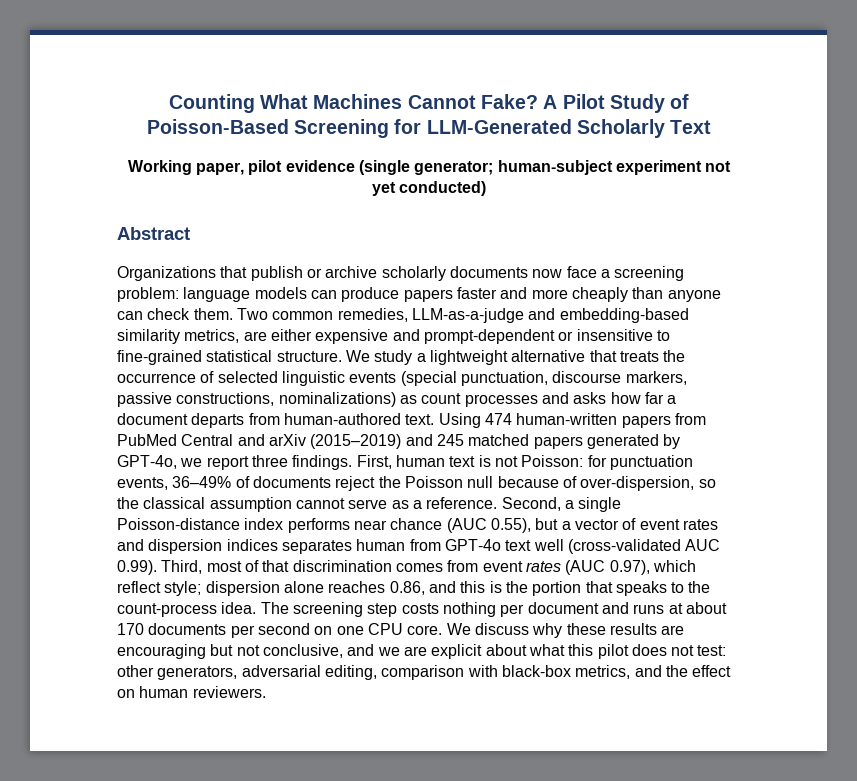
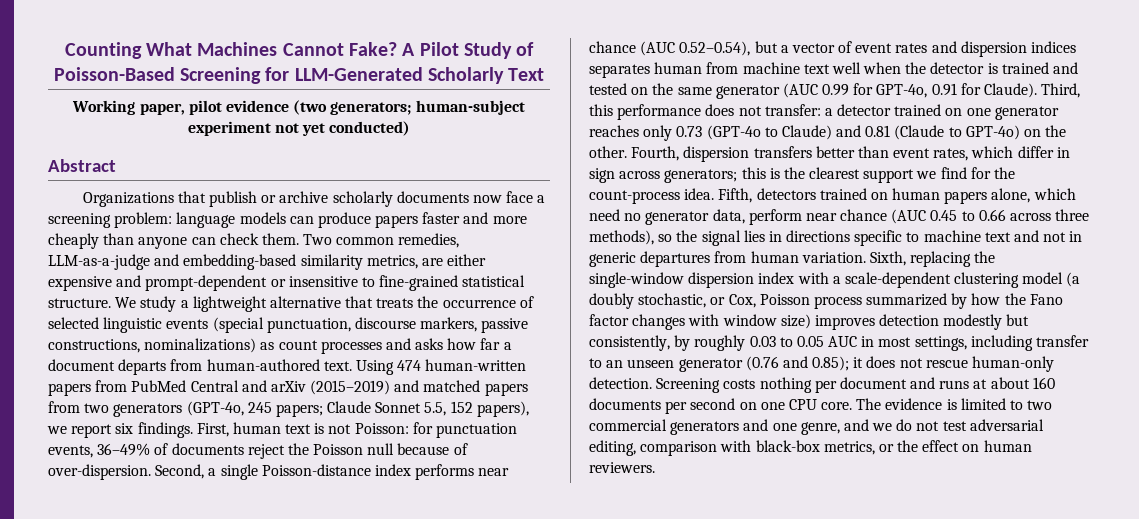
- Working paper, pilot evidence (single generator; human-subject experiment not yet conducted)
+ Working paper, pilot evidence (two generators; human-subject experiment not yet conducted)
- Using 474 human-written papers from PubMed Central and arXiv (2015–2019) and 245 matched papers generated by GPT-4o, we report three findings.
+ Using 474 human-written papers from PubMed Central and arXiv (2015–2019) and matched papers from two generators (GPT-4o, 245 papers; Claude Sonnet 5.5, 152 papers), we report six findings.
- First, human text is not Poisson: for punctuation events, 36–49% of documents reject the Poisson null because of over-dispersion, so the classical assumption cannot serve as a reference.
+ First, human text is not Poisson: for punctuation events, 36–49% of documents reject the Poisson null because of over-dispersion.
- Second, a single Poisson-distance index performs near chance (AUC 0.55), but a vector of event rates and dispersion indices separates human from GPT-4o text well (cross-validated AUC 0.99). Third, most of that discrimination comes from event rates (AUC 0.97), which reflect style; dispersion alone reaches 0.86, and this is the portion that speaks to the count-process idea. The screening step costs nothing per document and runs at about 170 documents per second on one CPU core.
+ Second, a single Poisson-distance index performs near chance (AUC 0.52–0.54), but a vector of event rates and dispersion indices separates human from machine text well when the detector is trained and tested on the same generator (AUC 0.99 for GPT-4o, 0.91 for Claude). Third, this performance does not transfer: a detector trained on one generator reaches only 0.73 (GPT-4o to Claude) and 0.81 (Claude to GPT-4o) on the other. Fourth, dispersion transfers better than event rates, which differ in sign across generators; this is the clearest support we find for the count-process idea. Fifth, detectors trained on human papers alone, which need no generator data, perform near chance (AUC 0.45 to 0.66 across three methods), so the signal lies in directions specific to machine text and not in generic departures from human variation. Sixth, replacing the single-window dispersion index with a scale-dependent clustering model (a doubly stochastic, or Cox, Poisson process summarized by how the Fano factor changes with window size) improves detection modestly but consistently, by roughly 0.03 to 0.05 AUC in most settings, including transfer to an unseen generator (0.76 and 0.85); it does not rescue human-only detection. Screening costs nothing per document and runs at about 160 documents per second on one CPU core.
- We discuss why these results are encouraging but not conclusive, and we are explicit about what this pilot does not test: other generators, adversarial editing, comparison with black-box metrics, and the effect on human reviewers.
+ The evidence is limited to two commercial generators and one genre, and we do not test adversarial editing, comparison with black-box metrics, or the effect on human reviewers.

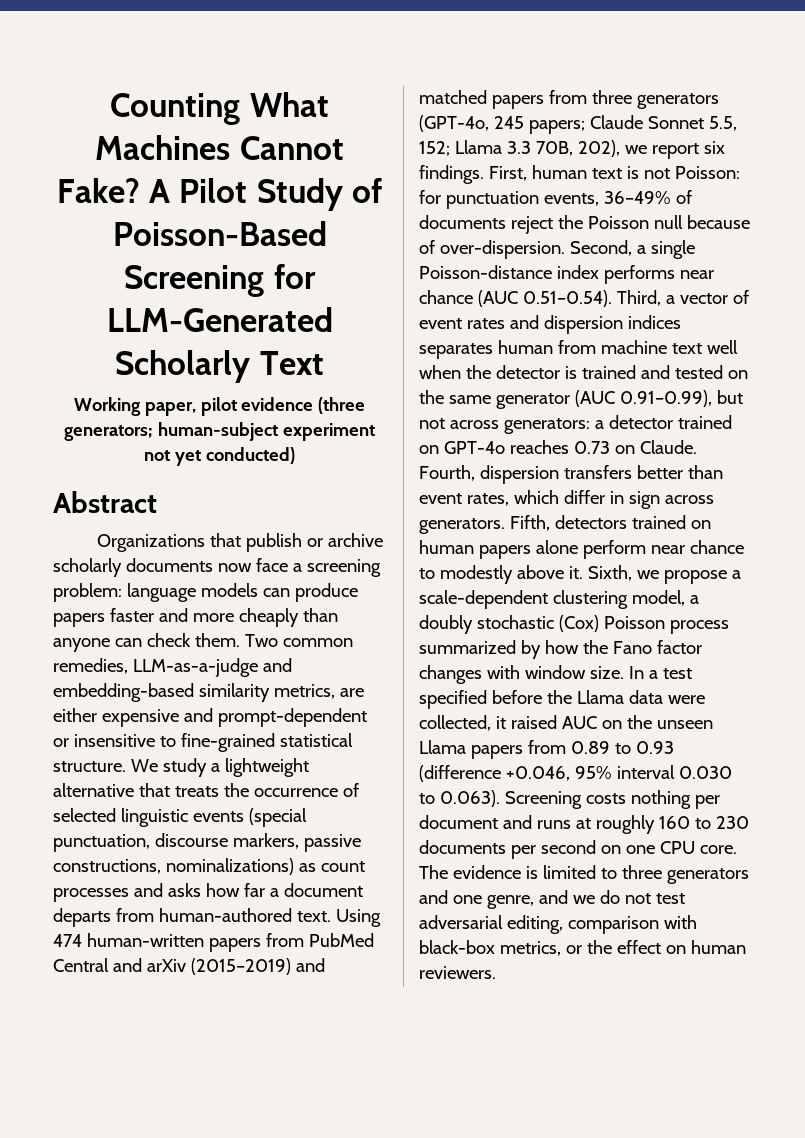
- Working paper, pilot evidence (two generators; human-subject experiment not yet conducted)
+ Working paper, pilot evidence (three generators; human-subject experiment not yet conducted)
- Using 474 human-written papers from PubMed Central and arXiv (2015–2019) and matched papers from two generators (GPT-4o, 245 papers; Claude Sonnet 5.5, 152 papers), we report six findings.
+ Using 474 human-written papers from PubMed Central and arXiv (2015–2019) and matched papers from three generators (GPT-4o, 245 papers; Claude Sonnet 5.5, 152; Llama 3.3 70B, 202), we report six findings.
- Second, a single Poisson-distance index performs near chance (AUC 0.52–0.54), but a vector of event rates and dispersion indices separates human from machine text well when the detector is trained and tested on the same generator (AUC 0.99 for GPT-4o, 0.91 for Claude). Third, this performance does not transfer: a detector trained on one generator reaches only 0.73 (GPT-4o to Claude) and 0.81 (Claude to GPT-4o) on the other.
+ Second, a single Poisson-distance index performs near chance (AUC 0.51–0.54). Third, a vector of event rates and dispersion indices separates human from machine text well when the detector is trained and tested on the same generator (AUC 0.91–0.99), but not across generators: a detector trained on GPT-4o reaches 0.73 on Claude.
- Fourth, dispersion transfers better than event rates, which differ in sign across generators; this is the clearest support we find for the count-process idea.
+ Fourth, dispersion transfers better than event rates, which differ in sign across generators.
- Fifth, detectors trained on human papers alone, which need no generator data, perform near chance (AUC 0.45 to 0.66 across three methods), so the signal lies in directions specific to machine text and not in generic departures from human variation. Sixth, replacing the single-window dispersion index with a scale-dependent clustering model (a doubly stochastic, or Cox, Poisson process summarized by how the Fano factor changes with window size) improves detection modestly but consistently, by roughly 0.03 to 0.05 AUC in most settings, including transfer to an unseen generator (0.76 and 0.85); it does not rescue human-only detection. Screening costs nothing per document and runs at about 160 documents per second on one CPU core.
+ Fifth, detectors trained on human papers alone perform near chance to modestly above it. Sixth, we propose a scale-dependent clustering model, a doubly stochastic (Cox) Poisson process summarized by how the Fano factor changes with window size. In a test specified before the Llama data were collected, it raised AUC on the unseen Llama papers from 0.89 to 0.93 (difference +0.046, 95% interval 0.030 to 0.063). Screening costs nothing per document and runs at roughly 160 to 230 documents per second on one CPU core.
- The evidence is limited to two commercial generators and one genre, and we do not test adversarial editing, comparison with black-box metrics, or the effect on human reviewers.
+ The evidence is limited to three generators and one genre, and we do not test adversarial editing, comparison with black-box metrics, or the effect on human reviewers.

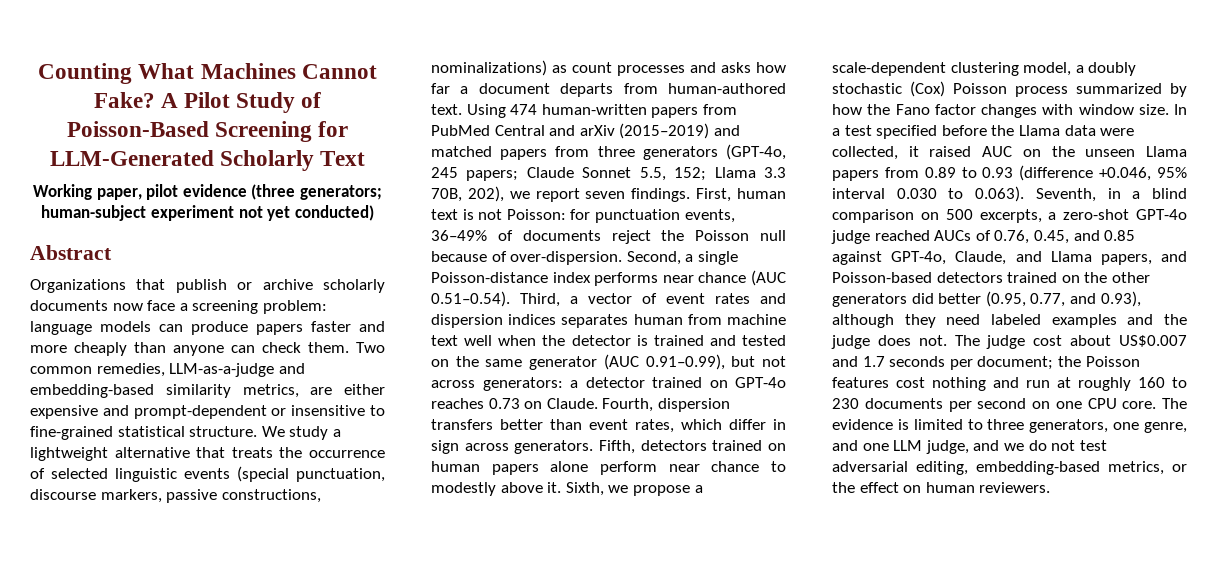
- Using 474 human-written papers from PubMed Central and arXiv (2015–2019) and matched papers from three generators (GPT-4o, 245 papers; Claude Sonnet 5.5, 152; Llama 3.3 70B, 202), we report six findings.
+ Using 474 human-written papers from PubMed Central and arXiv (2015–2019) and matched papers from three generators (GPT-4o, 245 papers; Claude Sonnet 5.5, 152; Llama 3.3 70B, 202), we report seven findings.
- In a test specified before the Llama data were collected, it raised AUC on the unseen Llama papers from 0.89 to 0.93 (difference +0.046, 95% interval 0.030 to 0.063). Screening costs nothing per document and runs at roughly 160 to 230 documents per second on one CPU core.
+ In a test specified before the Llama data were collected, it raised AUC on the unseen Llama papers from 0.89 to 0.93 (difference +0.046, 95% interval 0.030 to 0.063). Seventh, in a blind comparison on 500 excerpts, a zero-shot GPT-4o judge reached AUCs of 0.76, 0.45, and 0.85 against GPT-4o, Claude, and Llama papers, and Poisson-based detectors trained on the other generators did better (0.95, 0.77, and 0.93), although they need labeled examples and the judge does not. The judge cost about US$0.007 and 1.7 seconds per document; the Poisson features cost nothing and run at roughly 160 to 230 documents per second on one CPU core.
- The evidence is limited to three generators and one genre, and we do not test adversarial editing, comparison with black-box metrics, or the effect on human reviewers.
+ The evidence is limited to three generators, one genre, and one LLM judge, and we do not test adversarial editing, embedding-based metrics, or the effect on human reviewers.

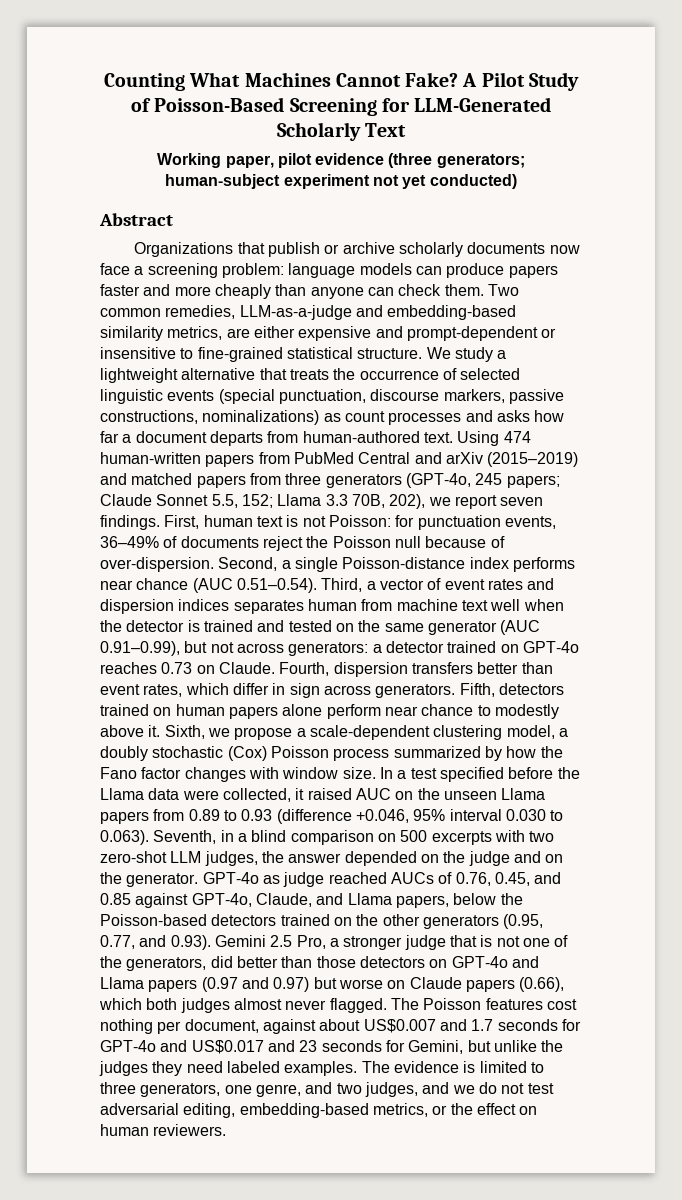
- In a test specified before the Llama data were collected, it raised AUC on the unseen Llama papers from 0.89 to 0.93 (difference +0.046, 95% interval 0.030 to 0.063). Seventh, in a blind comparison on 500 excerpts, a zero-shot GPT-4o judge reached AUCs of 0.76, 0.45, and 0.85 against GPT-4o, Claude, and Llama papers, and Poisson-based detectors trained on the other generators did better (0.95, 0.77, and 0.93), although they need labeled examples and the judge does not. The judge cost about US$0.007 and 1.7 seconds per document; the Poisson features cost nothing and run at roughly 160 to 230 documents per second on one CPU core.
+ In a test specified before the Llama data were collected, it raised AUC on the unseen Llama papers from 0.89 to 0.93 (difference +0.046, 95% interval 0.030 to 0.063). Seventh, in a blind comparison on 500 excerpts with two zero-shot LLM judges, the answer depended on the judge and on the generator. GPT-4o as judge reached AUCs of 0.76, 0.45, and 0.85 against GPT-4o, Claude, and Llama papers, below the Poisson-based detectors trained on the other generators (0.95, 0.77, and 0.93). Gemini 2.5 Pro, a stronger judge that is not one of the generators, did better than those detectors on GPT-4o and Llama papers (0.97 and 0.97) but worse on Claude papers (0.66), which both judges almost never flagged. The Poisson features cost nothing per document, against about US$0.007 and 1.7 seconds for GPT-4o and US$0.017 and 23 seconds for Gemini, but unlike the judges they need labeled examples.
- The evidence is limited to three generators, one genre, and one LLM judge, and we do not test adversarial editing, embedding-based metrics, or the effect on human reviewers.
+ The evidence is limited to three generators, one genre, and two judges, and we do not test adversarial editing, embedding-based metrics, or the effect on human reviewers.

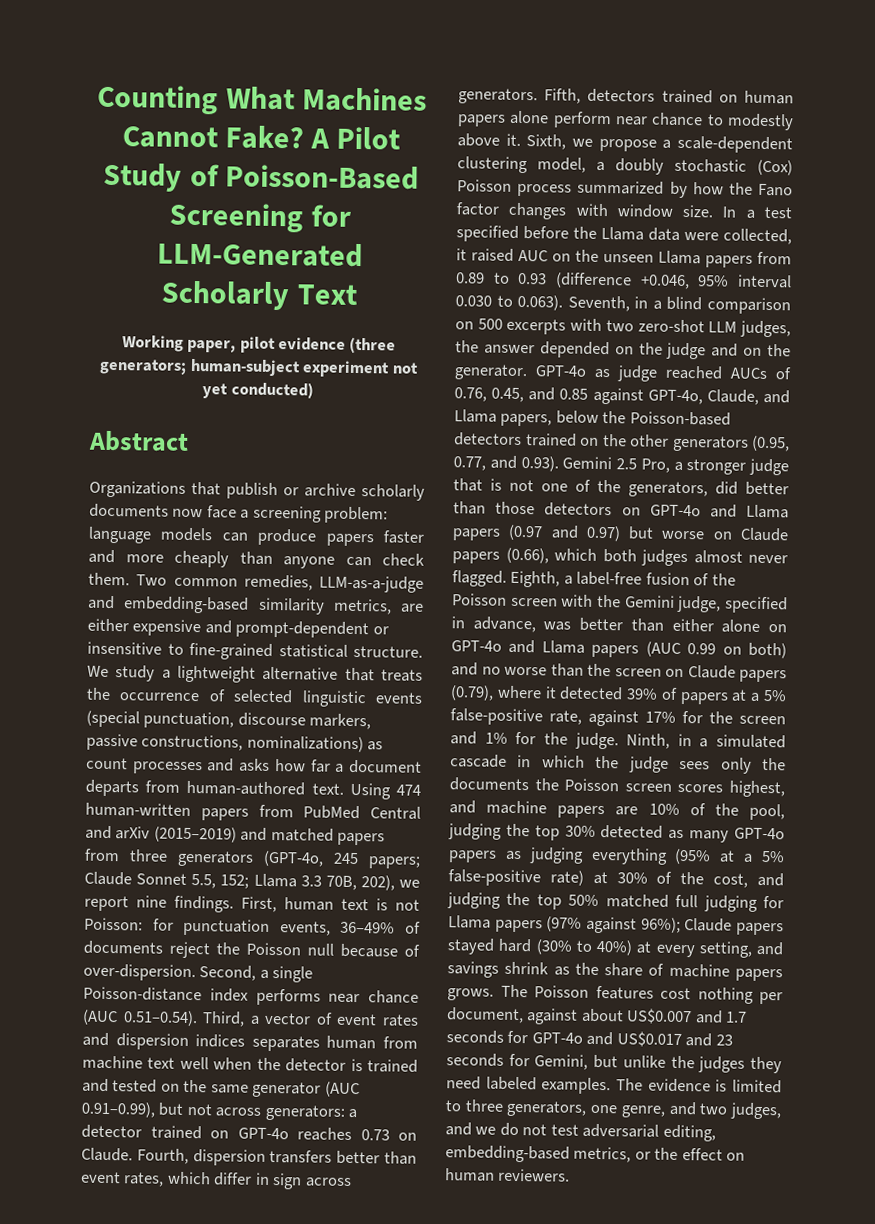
- Using 474 human-written papers from PubMed Central and arXiv (2015–2019) and matched papers from three generators (GPT-4o, 245 papers; Claude Sonnet 5.5, 152; Llama 3.3 70B, 202), we report seven findings.
+ Using 474 human-written papers from PubMed Central and arXiv (2015–2019) and matched papers from three generators (GPT-4o, 245 papers; Claude Sonnet 5.5, 152; Llama 3.3 70B, 202), we report nine findings.
+ Eighth, a label-free fusion of the Poisson screen with the Gemini judge, specified in advance, was better than either alone on GPT-4o and Llama papers (AUC 0.99 on both) and no worse than the screen on Claude papers (0.79), where it detected 39% of papers at a 5% false-positive rate, against 17% for the screen and 1% for the judge. Ninth, in a simulated cascade in which the judge sees only the documents the Poisson screen scores highest, and machine papers are 10% of the pool, judging the top 30% detected as many GPT-4o papers as judging everything (95% at a 5% false-positive rate) at 30% of the cost, and judging the top 50% matched full judging for Llama papers (97% against 96%); Claude papers stayed hard (30% to 40%) at every setting, and savings shrink as the share of machine papers grows.

